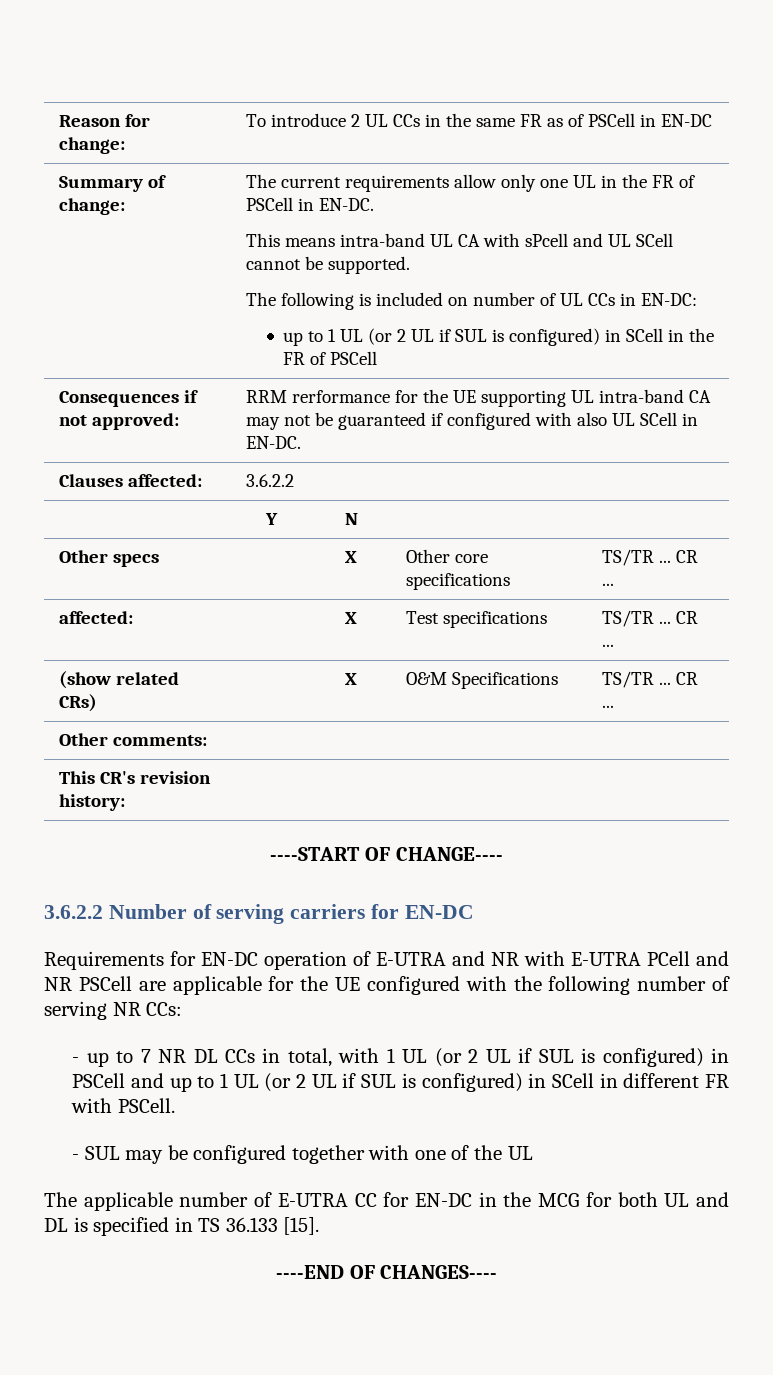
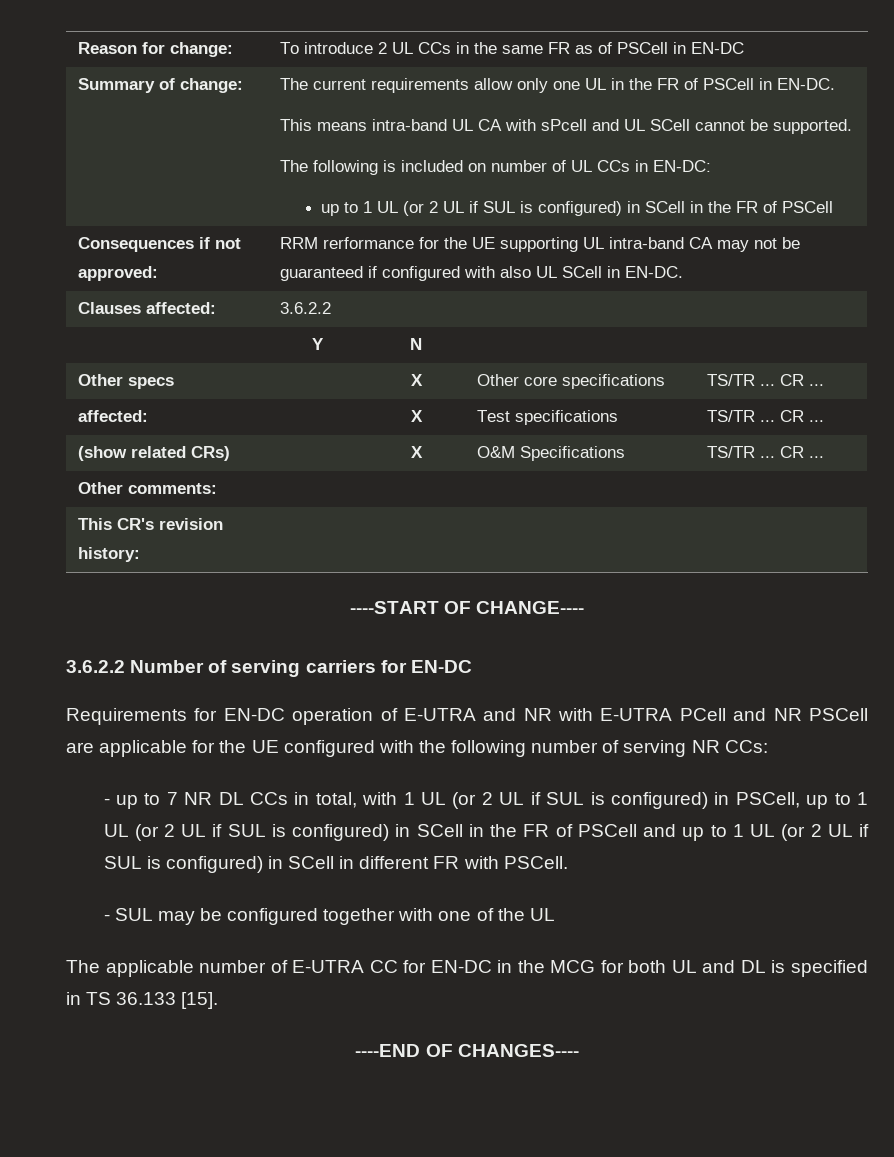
- - up to 7 NR DL CCs in total, with 1 UL (or 2 UL if SUL is configured) in PSCell and up to 1 UL (or 2 UL if SUL is configured) in SCell in different FR with PSCell.
+ - up to 7 NR DL CCs in total, with 1 UL (or 2 UL if SUL is configured) in PSCell, up to 1 UL (or 2 UL if SUL is configured) in SCell in the FR of PSCell and up to 1 UL (or 2 UL if SUL is configured) in SCell in different FR with PSCell.

